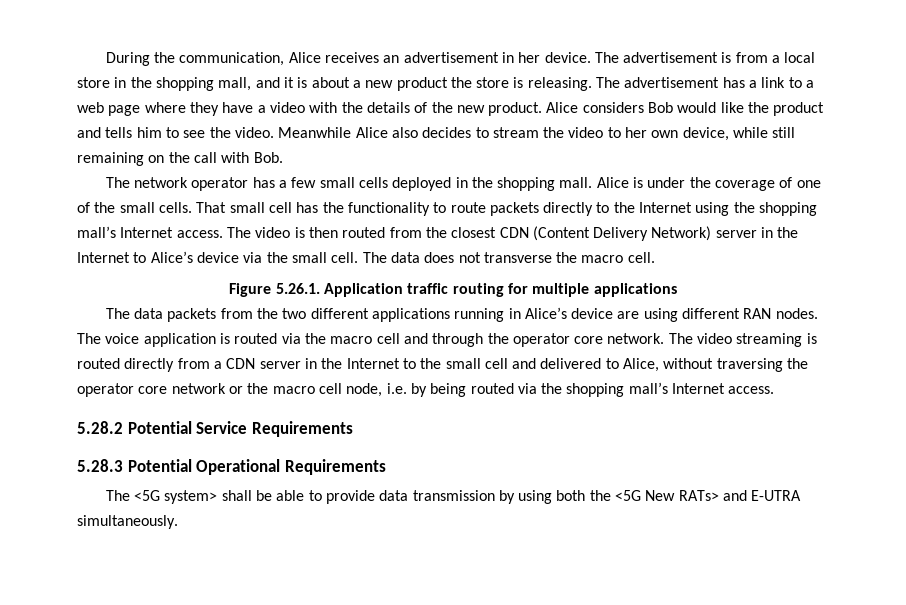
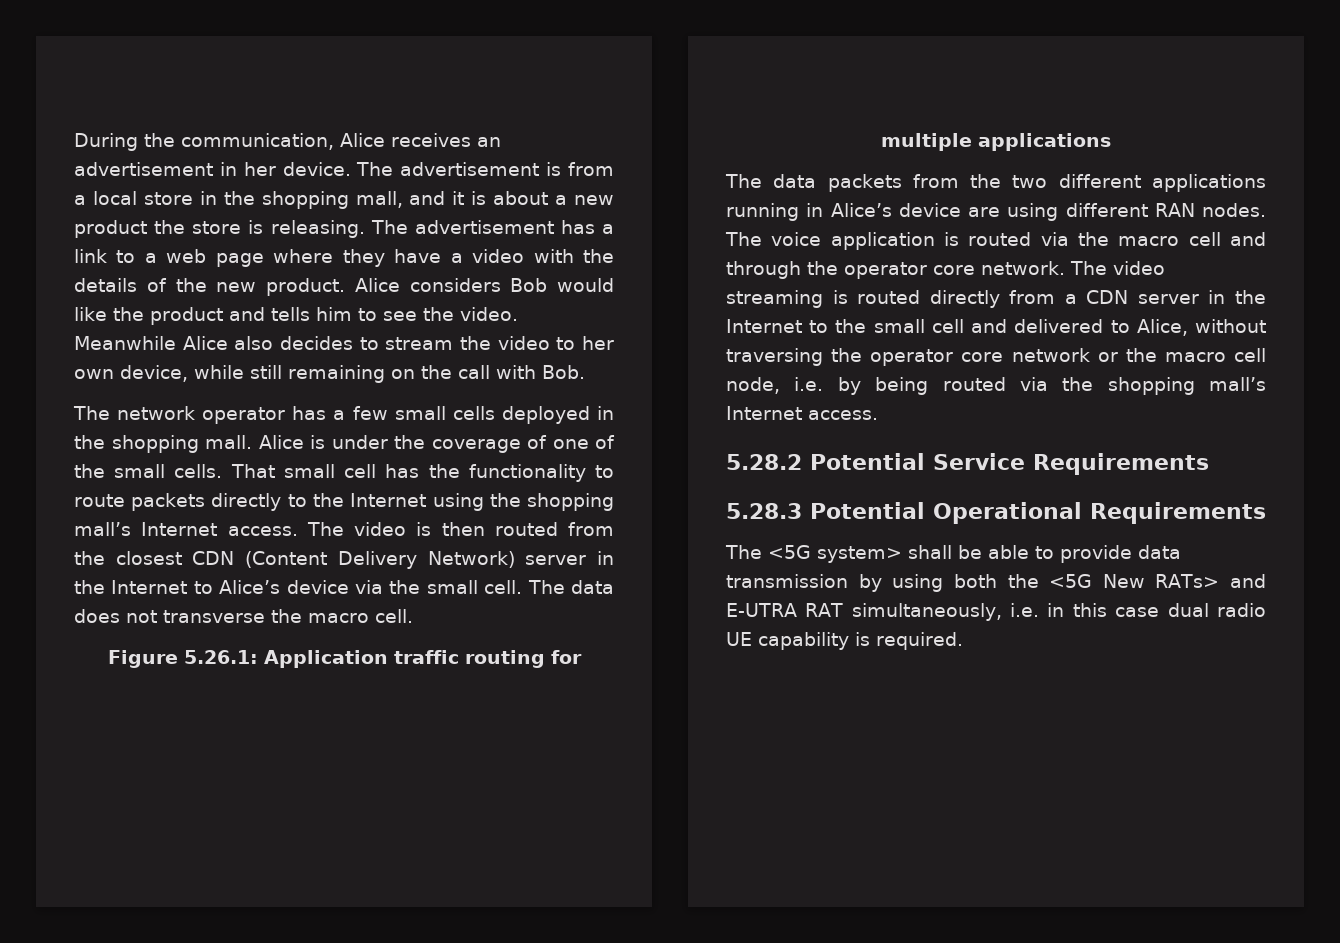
- Figure 5.26.1. Application traffic routing for multiple applications
+ Figure 5.26.1: Application traffic routing for multiple applications
- The <5G system> shall be able to provide data transmission by using both the <5G New RATs> and E-UTRA simultaneously.
+ The <5G system> shall be able to provide data transmission by using both the <5G New RATs> and E-UTRA RAT simultaneously, i.e. in this case dual radio UE capability is required.

